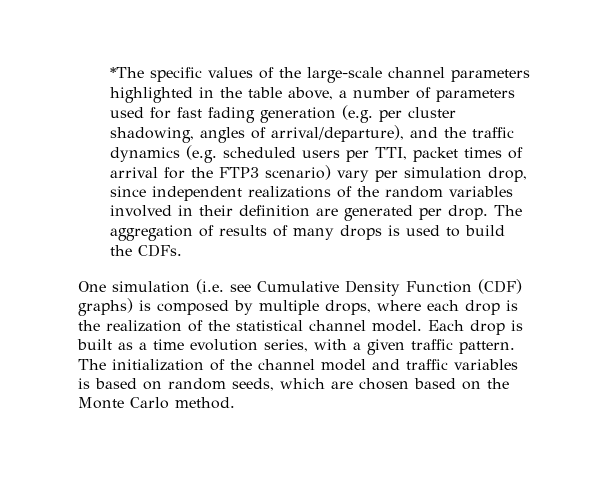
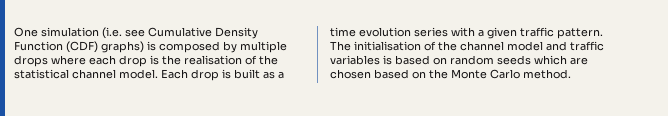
- *The specific values of the large-scale channel parameters highlighted in the table above, a number of parameters used for fast fading generation (e.g. per cluster shadowing, angles of arrival/departure), and the traffic dynamics (e.g. scheduled users per TTI, packet times of arrival for the FTP3 scenario) vary per simulation drop, since independent realizations of the random variables involved in their definition are generated per drop. The aggregation of results of many drops is used to build the CDFs.
- One simulation (i.e. see Cumulative Density Function (CDF) graphs) is composed by multiple drops, where each drop is the realization of the statistical channel model.
+ One simulation (i.e. see Cumulative Density Function (CDF) graphs) is composed by multiple drops where each drop is the realisation of the statistical channel model.
- Each drop is built as a time evolution series, with a given traffic pattern.
+ Each drop is built as a time evolution series with a given traffic pattern.
- The initialization of the channel model and traffic variables is based on random seeds, which are chosen based on the Monte Carlo method.
+ The initialisation of the channel model and traffic variables is based on random seeds which are chosen based on the Monte Carlo method.

